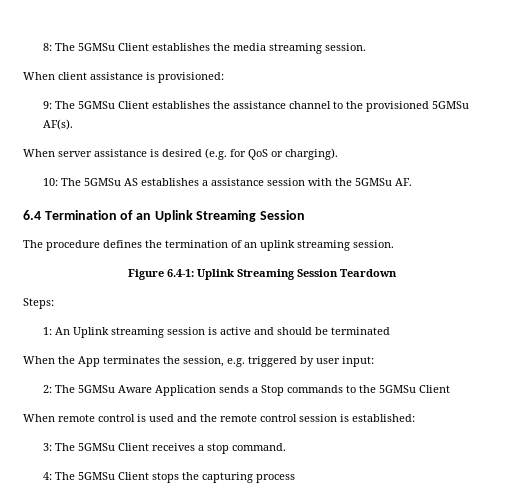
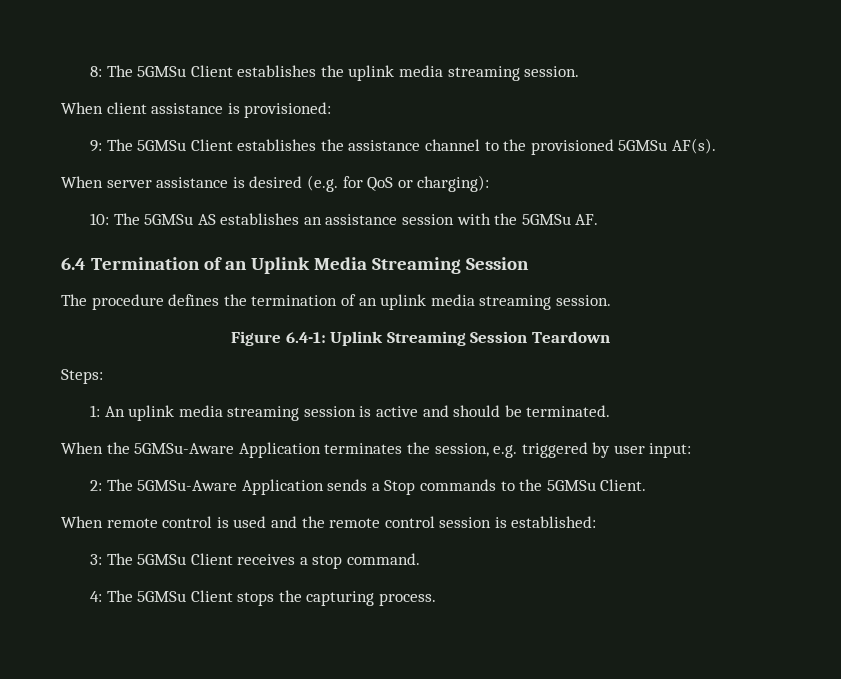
- 8: The 5GMSu Client establishes the media streaming session.
+ 8: The 5GMSu Client establishes the uplink media streaming session.
- When server assistance is desired (e.g. for QoS or charging).
+ When server assistance is desired (e.g. for QoS or charging):
- 10: The 5GMSu AS establishes a assistance session with the 5GMSu AF.
+ 10: The 5GMSu AS establishes an assistance session with the 5GMSu AF.
- 6.4 Termination of an Uplink Streaming Session
+ 6.4 Termination of an Uplink Media Streaming Session
- The procedure defines the termination of an uplink streaming session.
+ The procedure defines the termination of an uplink media streaming session.
- 1: An Uplink streaming session is active and should be terminated
+ 1: An uplink media streaming session is active and should be terminated.
- When the App terminates the session, e.g. triggered by user input:
+ When the 5GMSu-Aware Application terminates the session, e.g. triggered by user input:
- 2: The 5GMSu Aware Application sends a Stop commands to the 5GMSu Client
+ 2: The 5GMSu-Aware Application sends a Stop commands to the 5GMSu Client.
- 4: The 5GMSu Client stops the capturing process
+ 4: The 5GMSu Client stops the capturing process.

